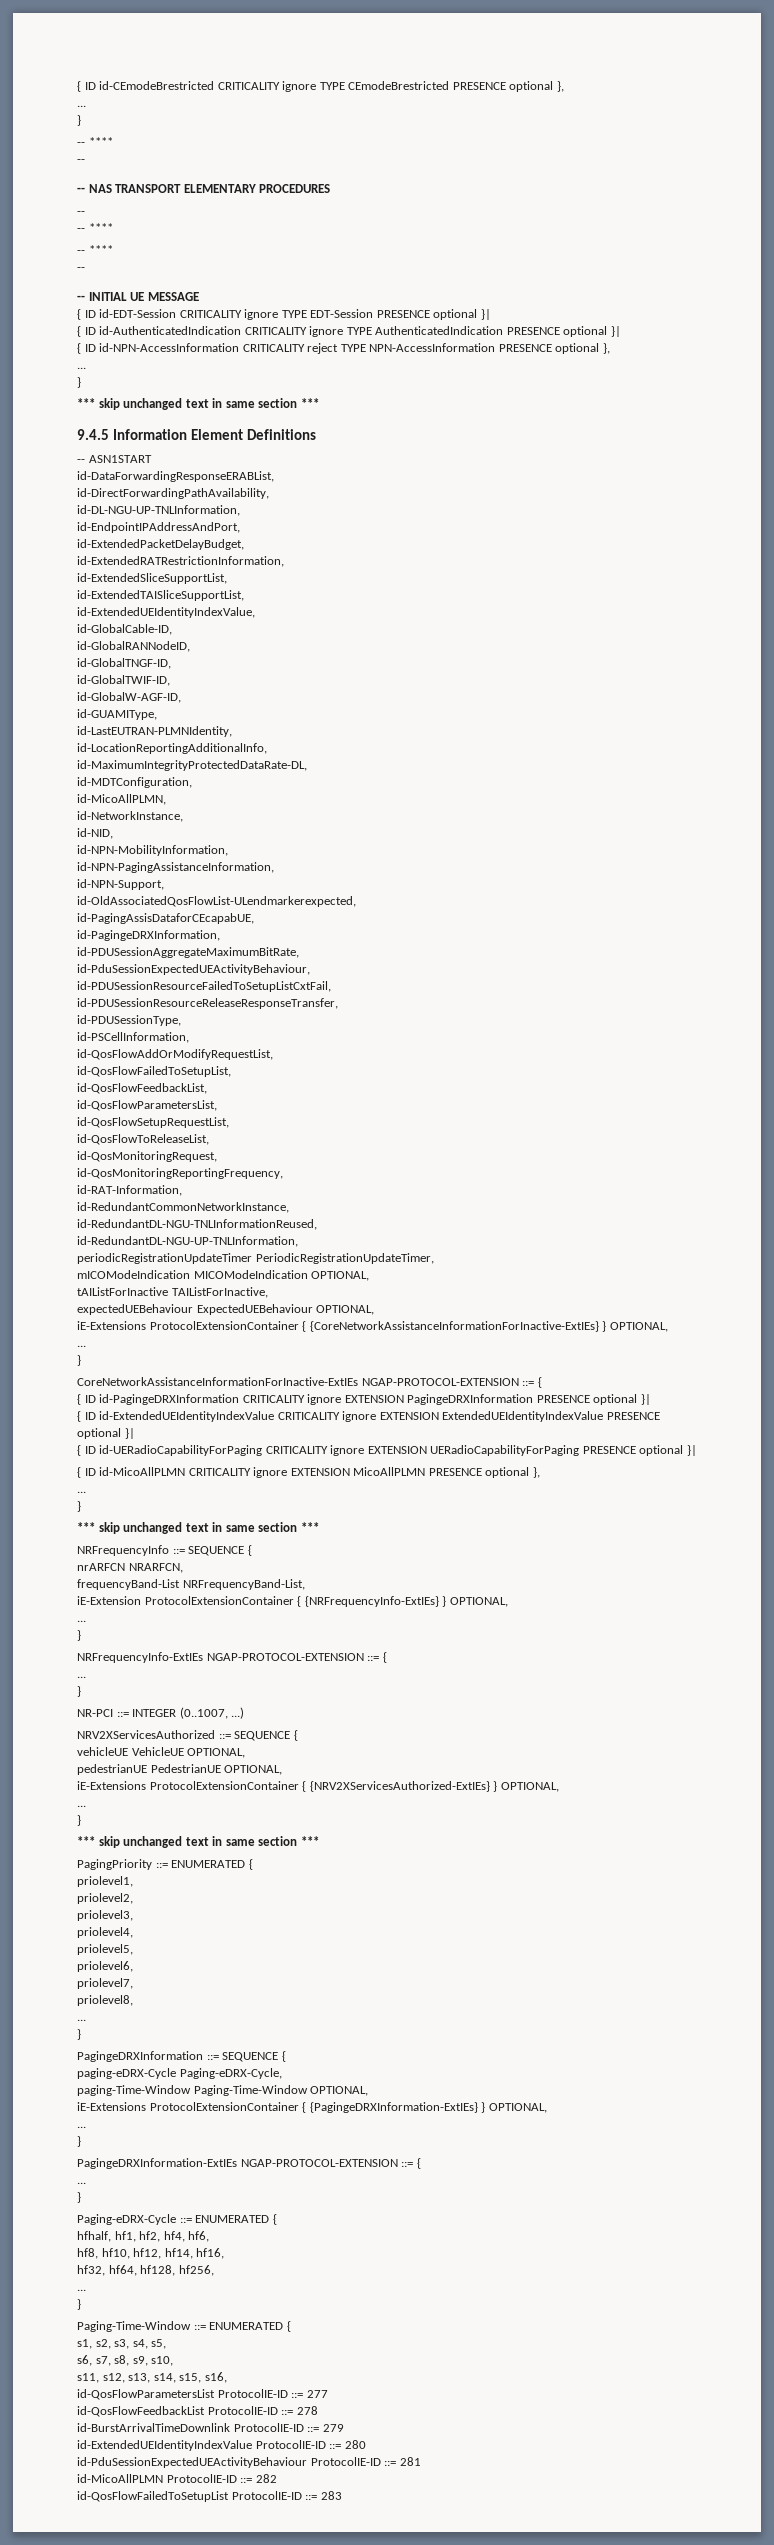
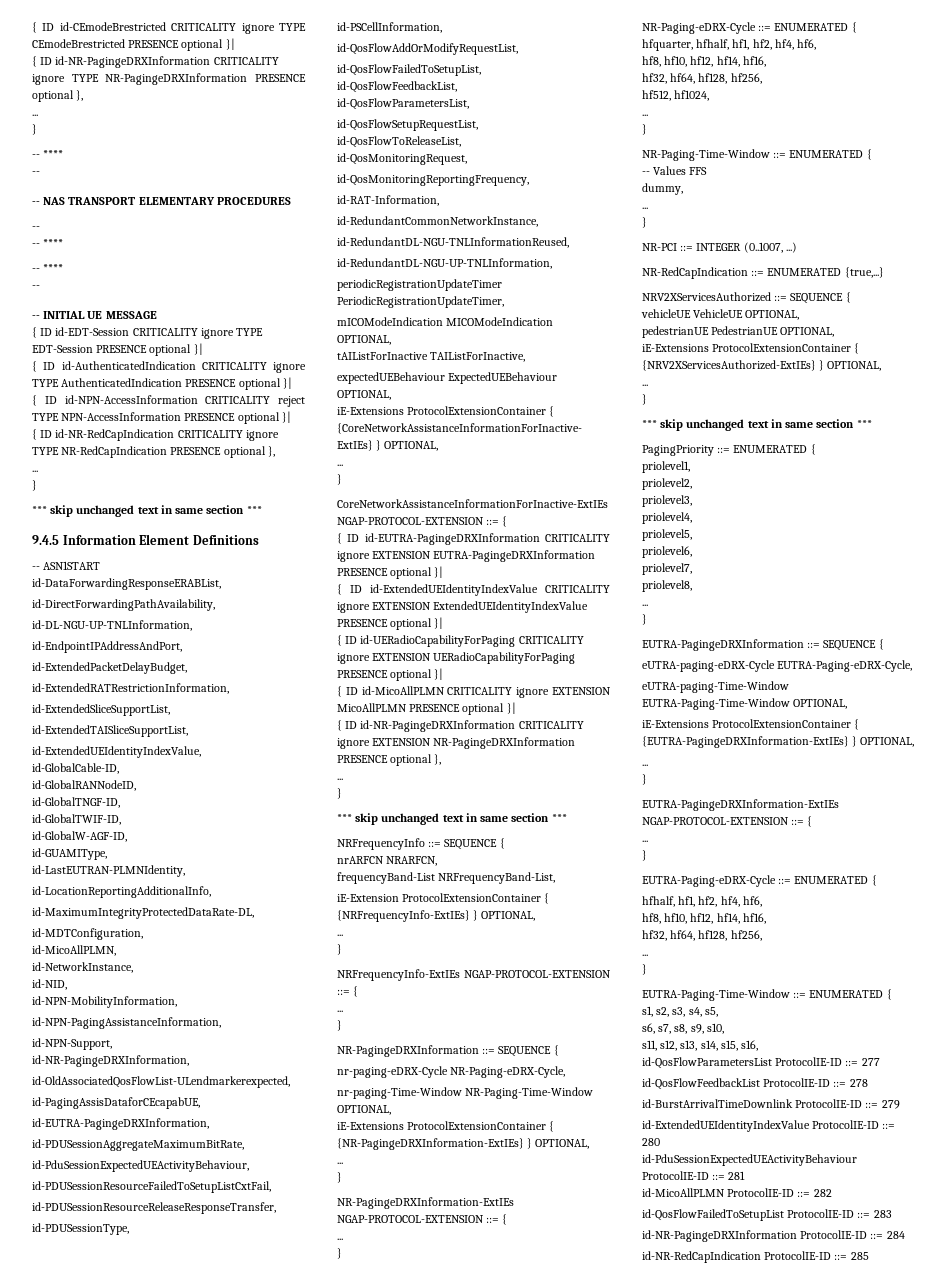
- { ID id-CEmodeBrestricted CRITICALITY ignore TYPE CEmodeBrestricted PRESENCE optional },
+ { ID id-CEmodeBrestricted CRITICALITY ignore TYPE CEmodeBrestricted PRESENCE optional }|
+ { ID id-NR-PagingeDRXInformation CRITICALITY ignore TYPE NR-PagingeDRXInformation PRESENCE optional },
- { ID id-NPN-AccessInformation CRITICALITY reject TYPE NPN-AccessInformation PRESENCE optional },
+ { ID id-NPN-AccessInformation CRITICALITY reject TYPE NPN-AccessInformation PRESENCE optional }|
+ { ID id-NR-RedCapIndication CRITICALITY ignore TYPE NR-RedCapIndication PRESENCE optional },
+ id-NR-PagingeDRXInformation,
- id-PagingeDRXInformation,
+ id-EUTRA-PagingeDRXInformation,
- { ID id-PagingeDRXInformation CRITICALITY ignore EXTENSION PagingeDRXInformation PRESENCE optional }|
+ { ID id-EUTRA-PagingeDRXInformation CRITICALITY ignore EXTENSION EUTRA-PagingeDRXInformation PRESENCE optional }|
- { ID id-MicoAllPLMN CRITICALITY ignore EXTENSION MicoAllPLMN PRESENCE optional },
+ { ID id-MicoAllPLMN CRITICALITY ignore EXTENSION MicoAllPLMN PRESENCE optional }|
+ { ID id-NR-PagingeDRXInformation CRITICALITY ignore EXTENSION NR-PagingeDRXInformation PRESENCE optional },
+ NR-PagingeDRXInformation ::= SEQUENCE {
+ nr-paging-eDRX-Cycle NR-Paging-eDRX-Cycle,
+ nr-paging-Time-Window NR-Paging-Time-Window OPTIONAL,
+ iE-Extensions ProtocolExtensionContainer { {NR-PagingeDRXInformation-ExtIEs} } OPTIONAL,
+ ...
+ }
+ NR-PagingeDRXInformation-ExtIEs NGAP-PROTOCOL-EXTENSION ::= {
+ ...
+ }
+ NR-Paging-eDRX-Cycle ::= ENUMERATED {
+ hfquarter, hfhalf, hf1, hf2, hf4, hf6,
+ hf8, hf10, hf12, hf14, hf16,
+ hf32, hf64, hf128, hf256,
+ hf512, hf1024,
+ ...
+ }
+ NR-Paging-Time-Window ::= ENUMERATED {
+ -- Values FFS
+ dummy,
+ ...
+ }
+ NR-RedCapIndication ::= ENUMERATED {true,...}
- PagingeDRXInformation ::= SEQUENCE {
- paging-eDRX-Cycle Paging-eDRX-Cycle,
- paging-Time-Window Paging-Time-Window OPTIONAL,
- iE-Extensions ProtocolExtensionContainer { {PagingeDRXInformation-ExtIEs} } OPTIONAL,
+ EUTRA-PagingeDRXInformation ::= SEQUENCE {
+ eUTRA-paging-eDRX-Cycle EUTRA-Paging-eDRX-Cycle,
+ eUTRA-paging-Time-Window EUTRA-Paging-Time-Window OPTIONAL,
+ iE-Extensions ProtocolExtensionContainer { {EUTRA-PagingeDRXInformation-ExtIEs} } OPTIONAL,
  ...
  }
- PagingeDRXInformation-ExtIEs NGAP-PROTOCOL-EXTENSION ::= {
+ EUTRA-PagingeDRXInformation-ExtIEs NGAP-PROTOCOL-EXTENSION ::= {
  ...
  }
- Paging-eDRX-Cycle ::= ENUMERATED {
+ EUTRA-Paging-eDRX-Cycle ::= ENUMERATED {
- Paging-Time-Window ::= ENUMERATED {
+ EUTRA-Paging-Time-Window ::= ENUMERATED {
+ id-NR-PagingeDRXInformation ProtocolIE-ID ::= 284
+ id-NR-RedCapIndication ProtocolIE-ID ::= 285

